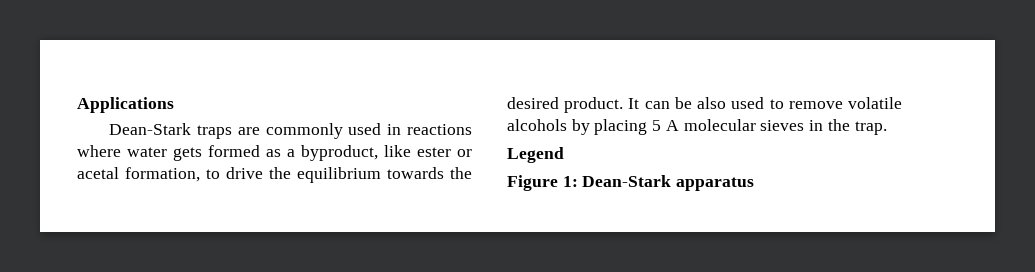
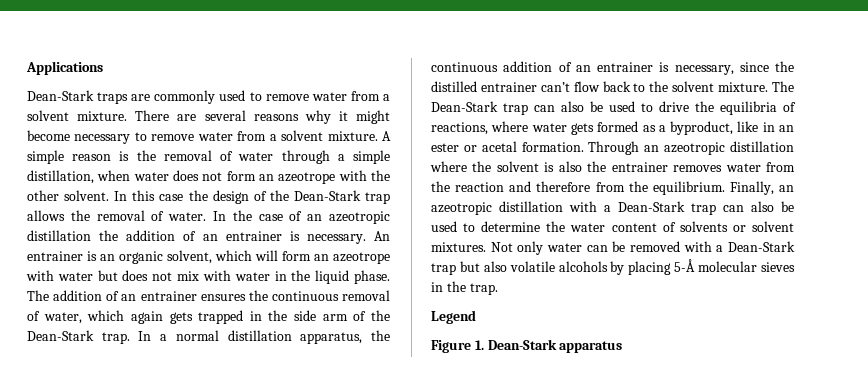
- Dean-Stark traps are commonly used in reactions where water gets formed as a byproduct, like ester or acetal formation, to drive the equilibrium towards the desired product. It can be also used to remove volatile alcohols by placing 5 A molecular sieves in the trap.
+ Dean-Stark traps are commonly used to remove water from a solvent mixture. There are several reasons why it might become necessary to remove water from a solvent mixture. A simple reason is the removal of water through a simple distillation, when water does not form an azeotrope with the other solvent. In this case the design of the Dean-Stark trap allows the removal of water. In the case of an azeotropic distillation the addition of an entrainer is necessary. An entrainer is an organic solvent, which will form an azeotrope with water but does not mix with water in the liquid phase. The addition of an entrainer ensures the continuous removal of water, which again gets trapped in the side arm of the Dean-Stark trap. In a normal distillation apparatus, the continuous addition of an entrainer is necessary, since the distilled entrainer can’t flow back to the solvent mixture. The Dean-Stark trap can also be used to drive the equilibria of reactions, where water gets formed as a byproduct, like in an ester or acetal formation. Through an azeotropic distillation where the solvent is also the entrainer removes water from the reaction and therefore from the equilibrium. Finally, an azeotropic distillation with a Dean-Stark trap can also be used to determine the water content of solvents or solvent mixtures. Not only water can be removed with a Dean-Stark trap but also volatile alcohols by placing 5-Å molecular sieves in the trap.
- Figure 1: Dean-Stark apparatus
+ Figure 1. Dean-Stark apparatus

